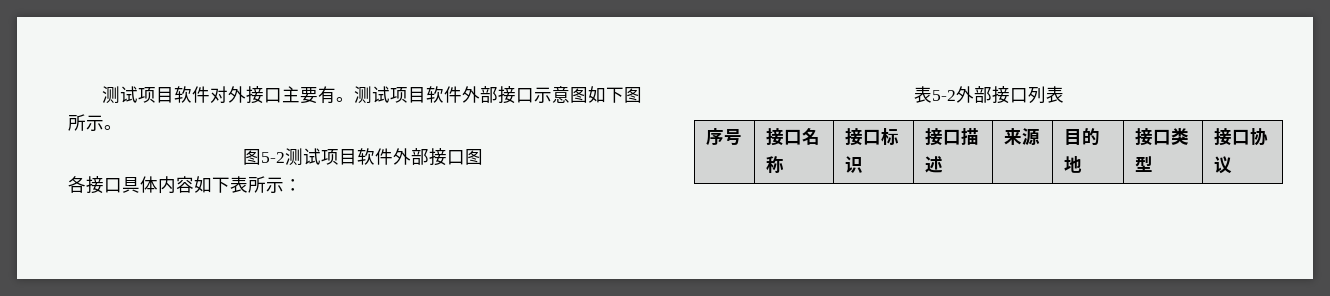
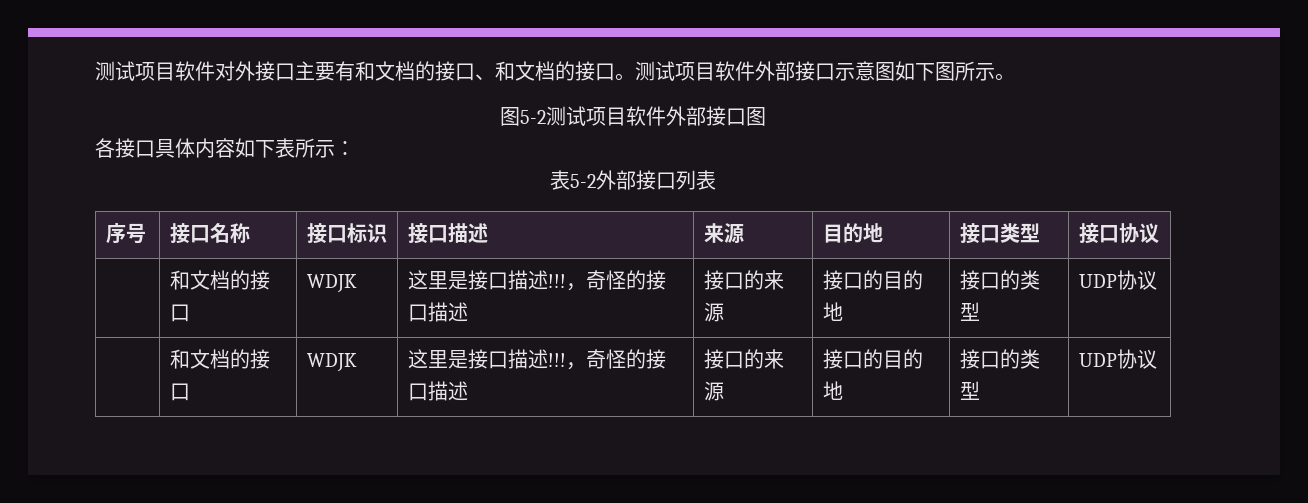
- 测试项目软件对外接口主要有。
+ 测试项目软件对外接口主要有和文档的接口、和文档的接口。
  序号 | 接口名称 | 接口标识 | 接口描述 | 来源 | 目的地 | 接口类型 | 接口协议
+ | 和文档的接口 | WDJK | 这里是接口描述!!!，奇怪的接口描述 | 接口的来源 | 接口的目的地 | 接口的类型 | UDP协议
+ | 和文档的接口 | WDJK | 这里是接口描述!!!，奇怪的接口描述 | 接口的来源 | 接口的目的地 | 接口的类型 | UDP协议

